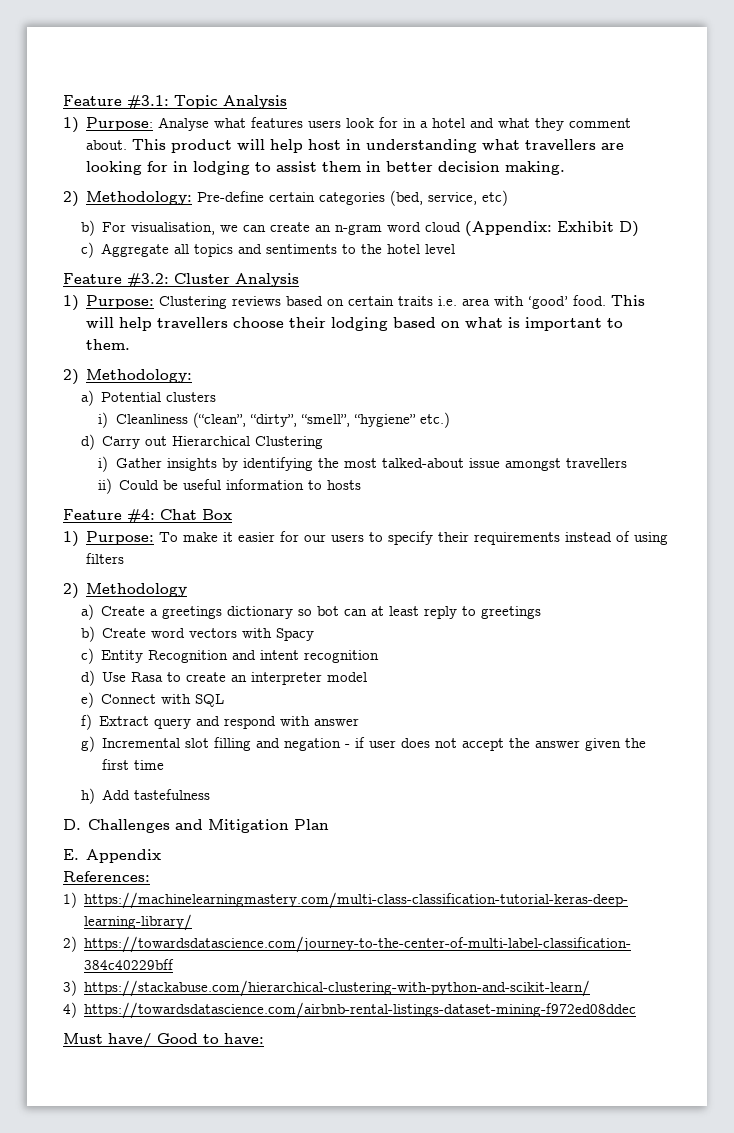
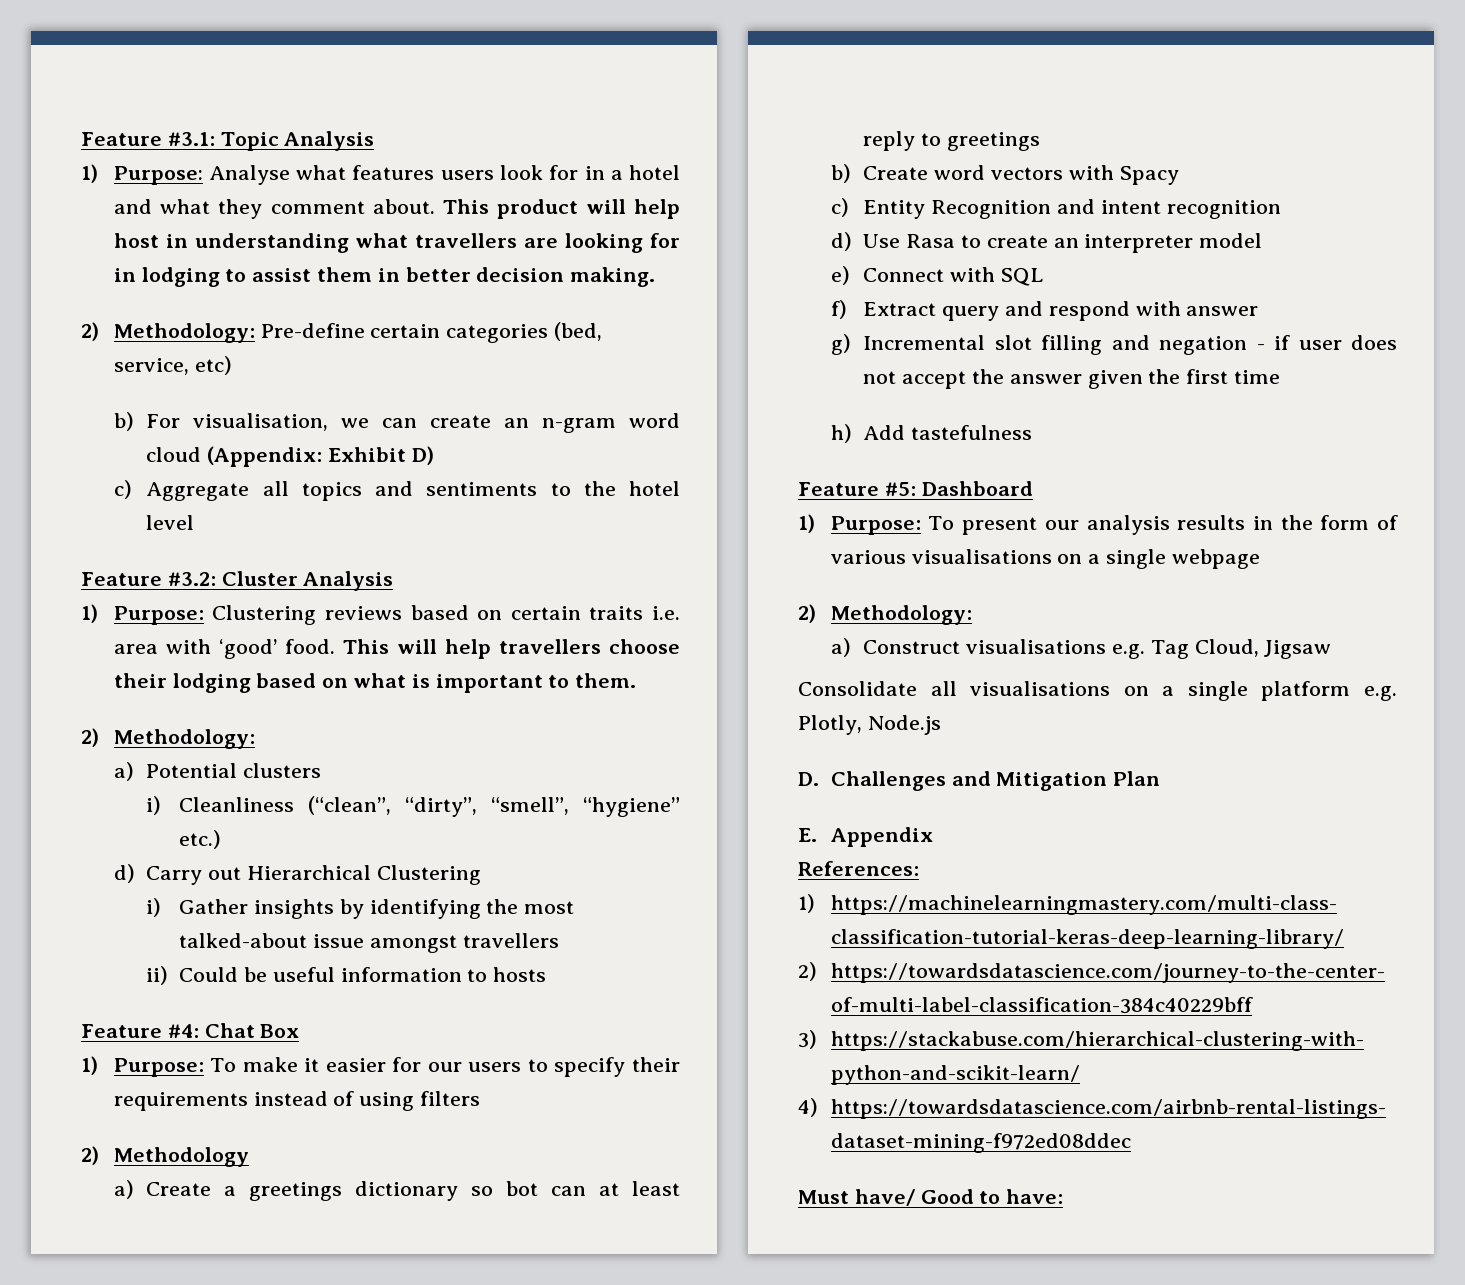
+ Feature #5: Dashboard
+ 1) Purpose: To present our analysis results in the form of various visualisations on a single webpage
+ 2) Methodology:
+ a) Construct visualisations e.g. Tag Cloud, Jigsaw
+ Consolidate all visualisations on a single platform e.g. Plotly, Node.js

